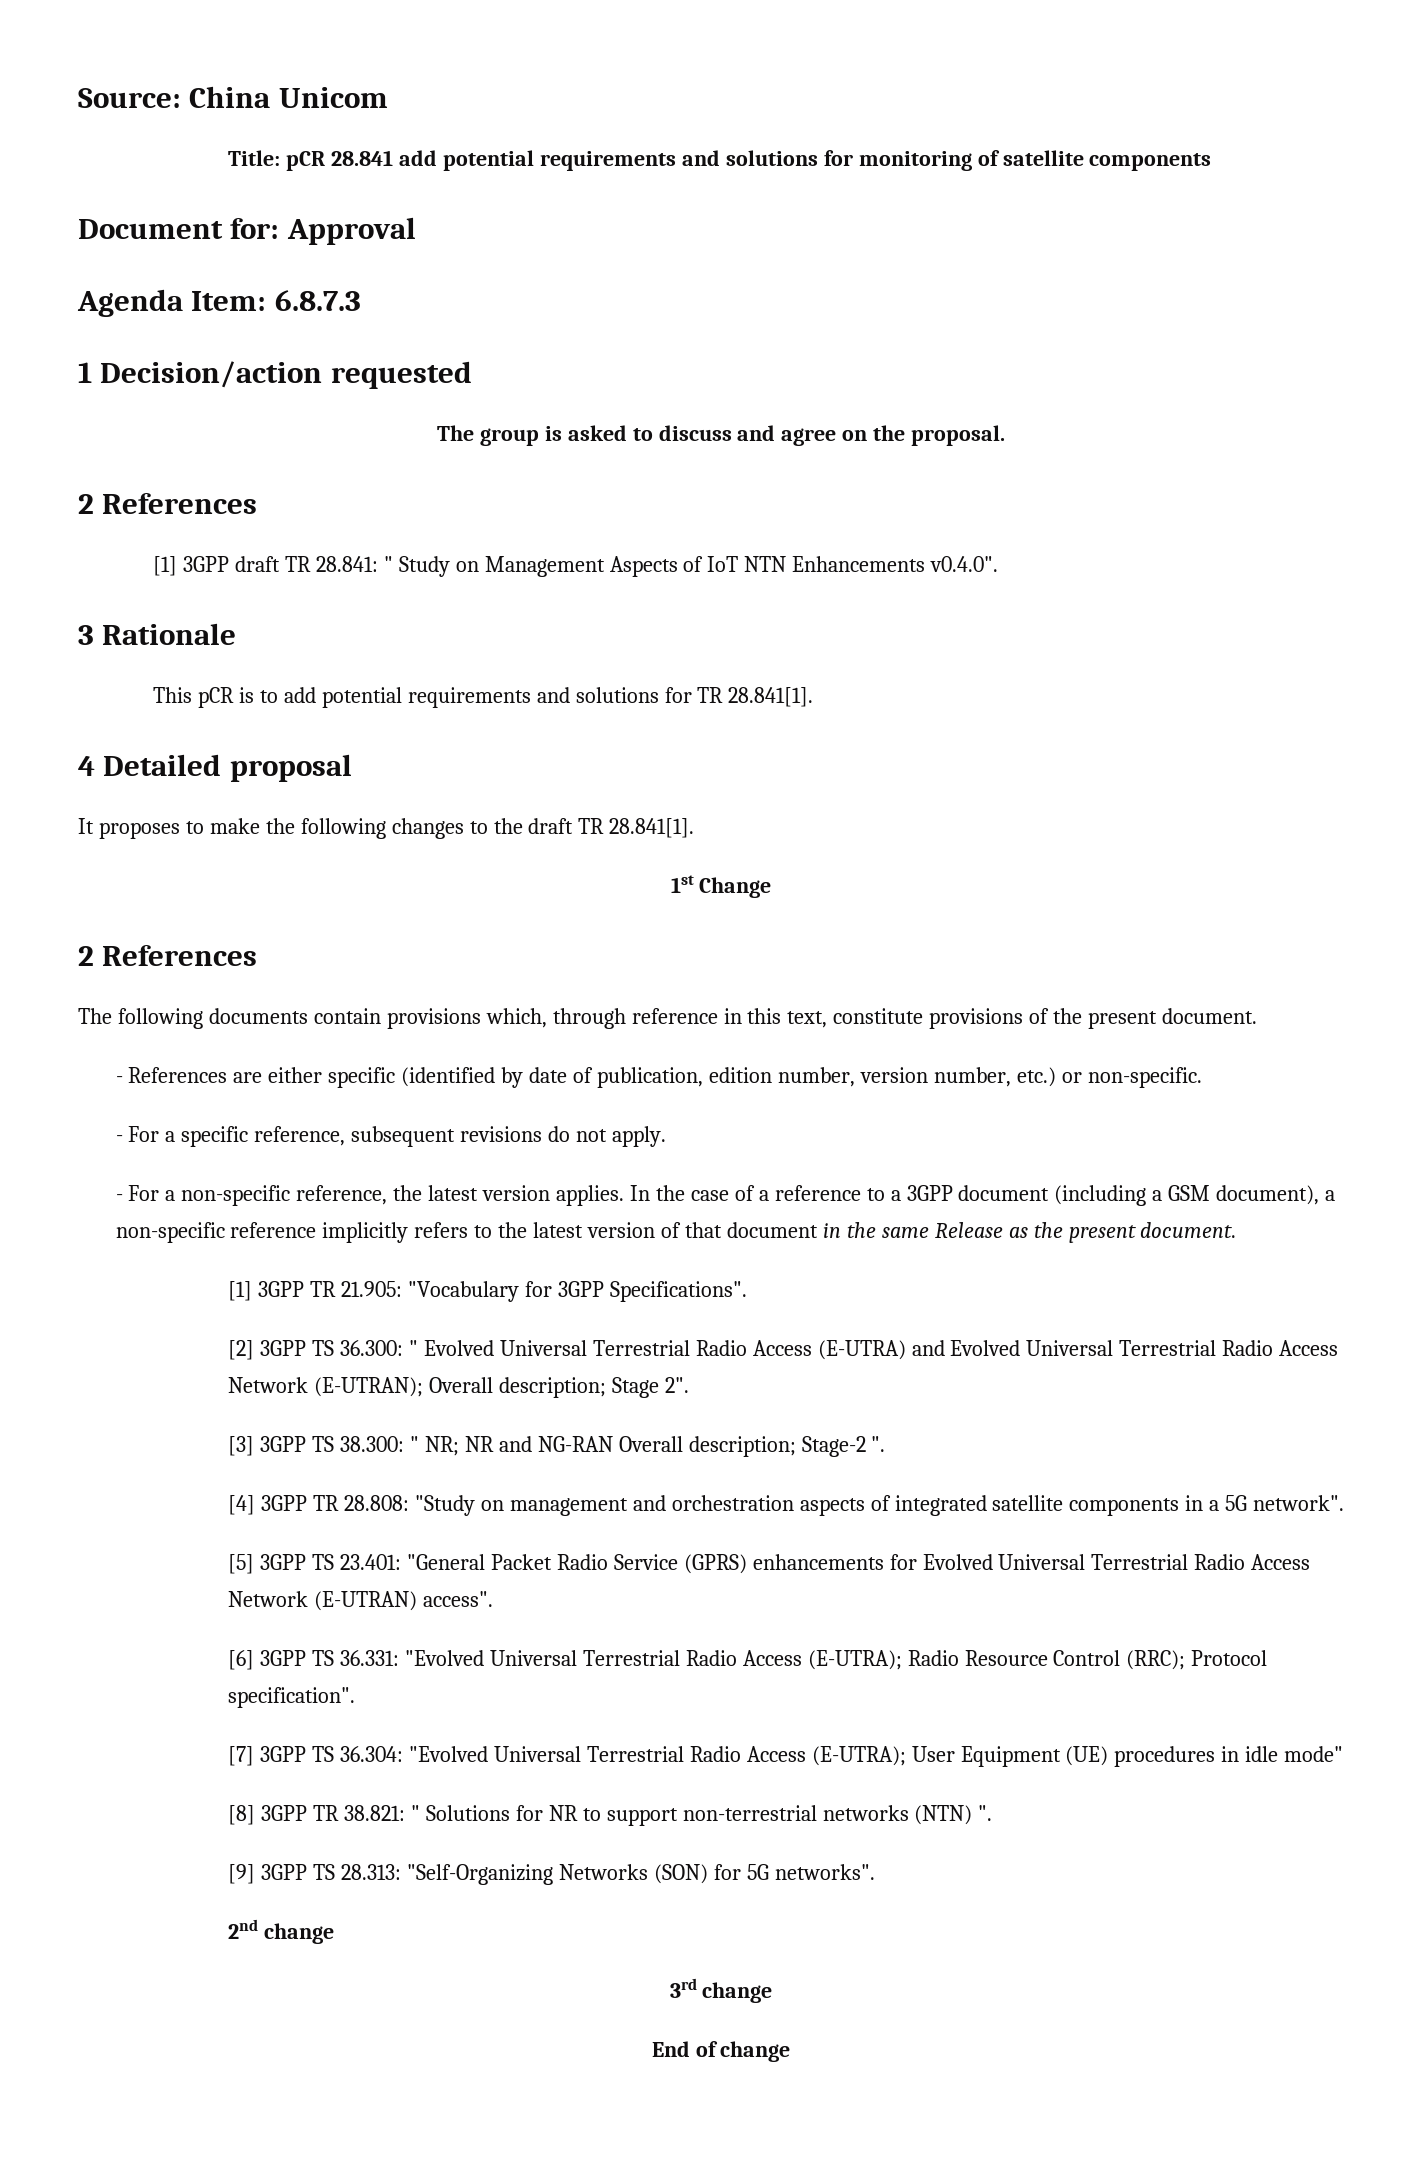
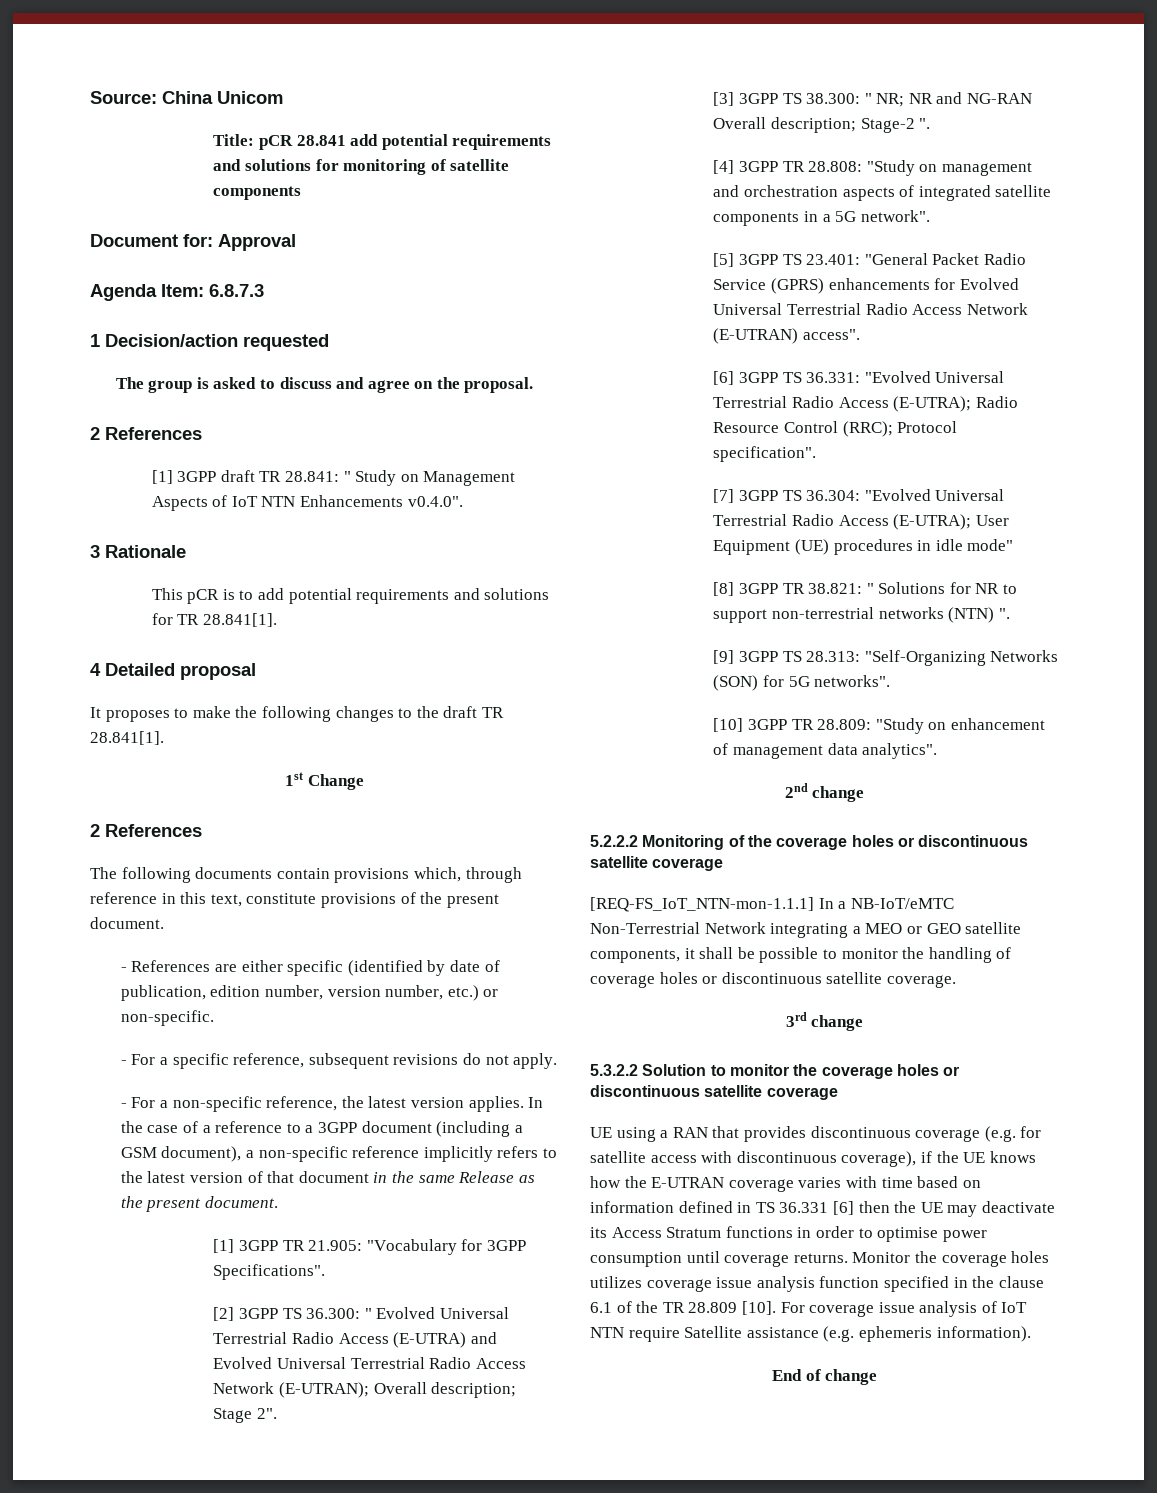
+ [10] 3GPP TR 28.809: "Study on enhancement of management data analytics".
  2nd change
+ 5.2.2.2 Monitoring of the coverage holes or discontinuous satellite coverage
+ [REQ-FS_IoT_NTN-mon-1.1.1] In a NB-IoT/eMTC Non-Terrestrial Network integrating a MEO or GEO satellite components, it shall be possible to monitor the handling of coverage holes or discontinuous satellite coverage.
  3rd change
+ 5.3.2.2 Solution to monitor the coverage holes or discontinuous satellite coverage
+ UE using a RAN that provides discontinuous coverage (e.g. for satellite access with discontinuous coverage), if the UE knows how the E-UTRAN coverage varies with time based on information defined in TS 36.331 [6] then the UE may deactivate its Access Stratum functions in order to optimise power consumption until coverage returns. Monitor the coverage holes utilizes coverage issue analysis function specified in the clause 6.1 of the TR 28.809 [10]. For coverage issue analysis of IoT NTN require Satellite assistance (e.g. ephemeris information).

